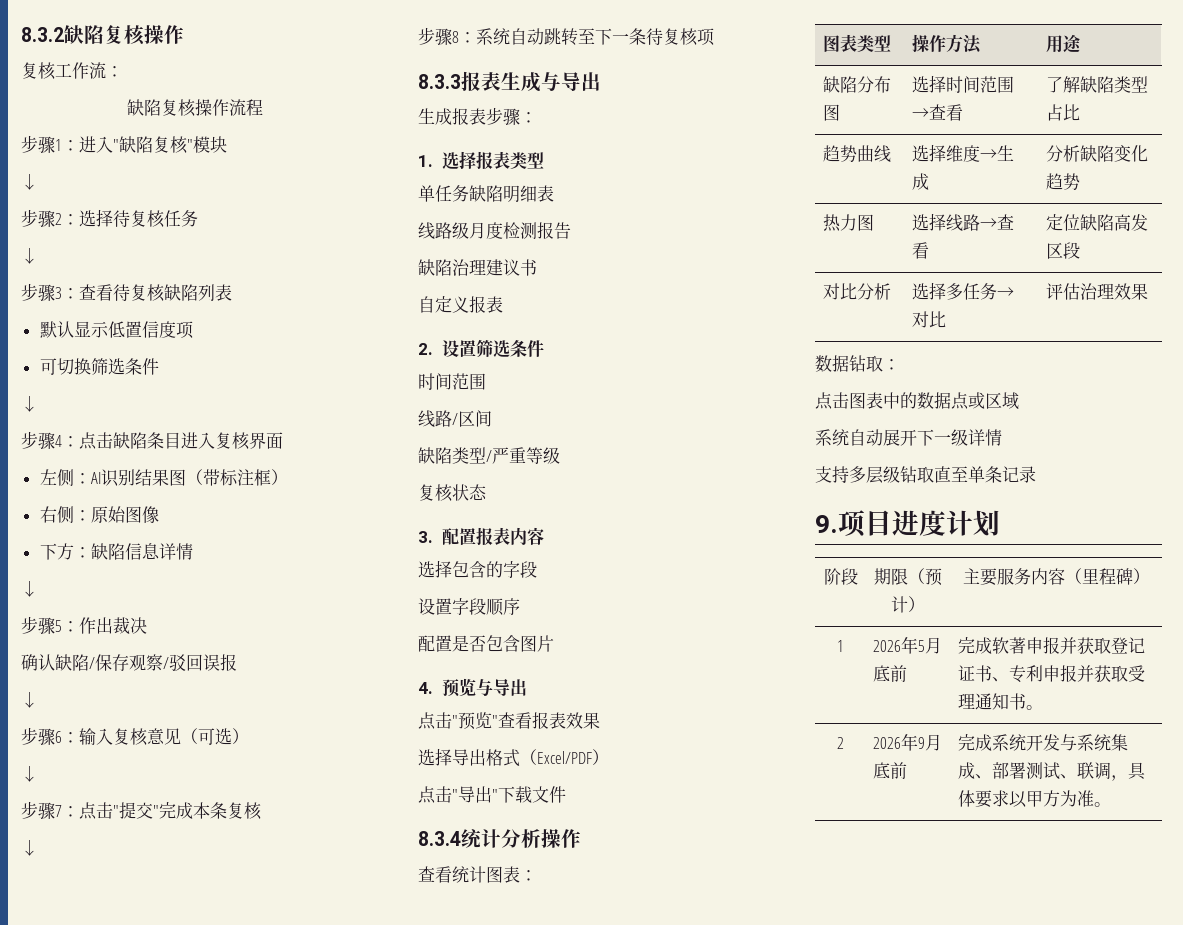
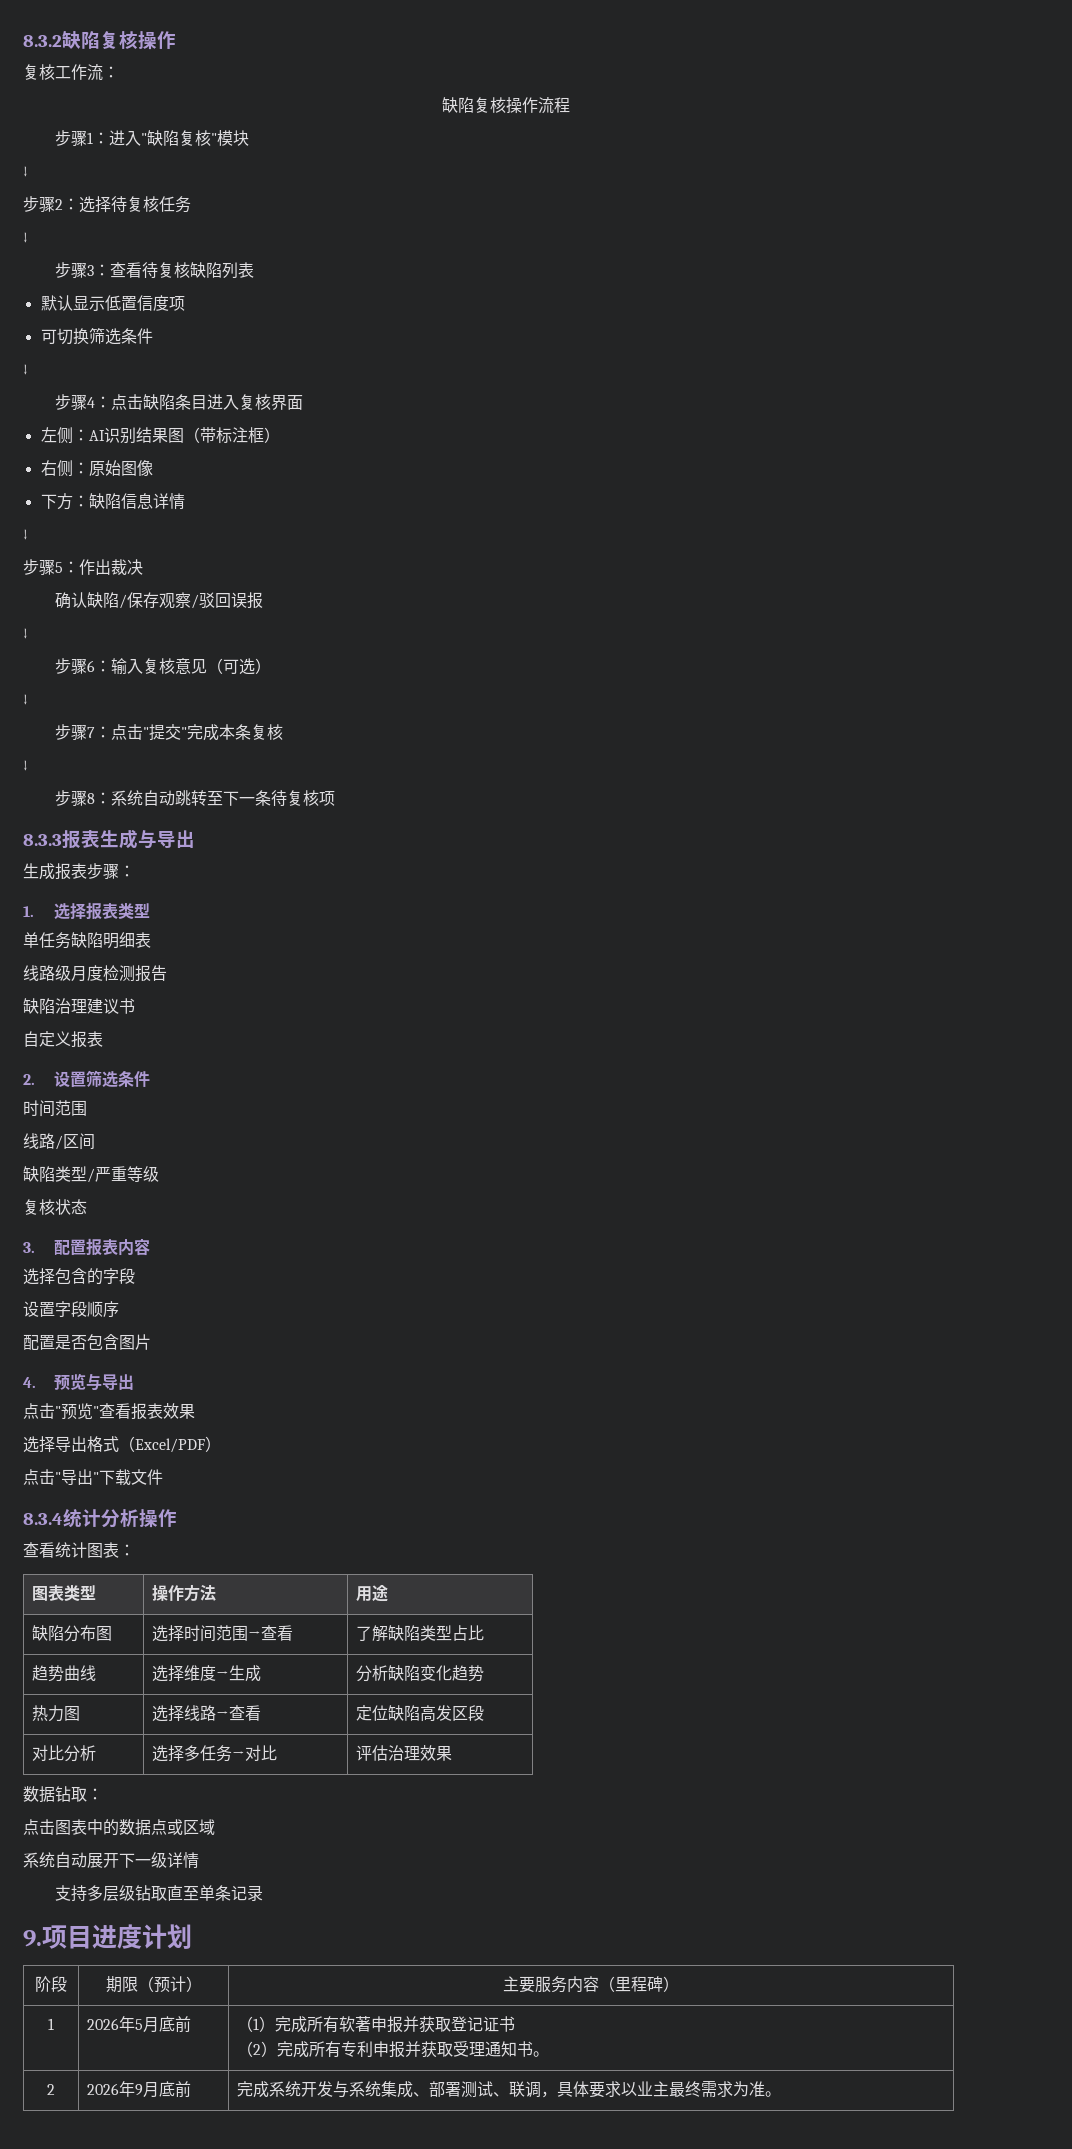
- 1 | 2026年5月底前 | 完成软著申报并获取登记证书、专利申报并获取受理通知书。
+ 1 | 2026年5月底前 | （1）完成所有软著申报并获取登记证书
+ （2）完成所有专利申报并获取受理通知书。
- 2 | 2026年9月底前 | 完成系统开发与系统集成、部署测试、联调，具体要求以甲方为准。
+ 2 | 2026年9月底前 | 完成系统开发与系统集成、部署测试、联调，具体要求以业主最终需求为准。

